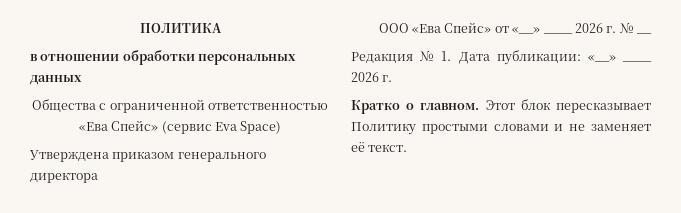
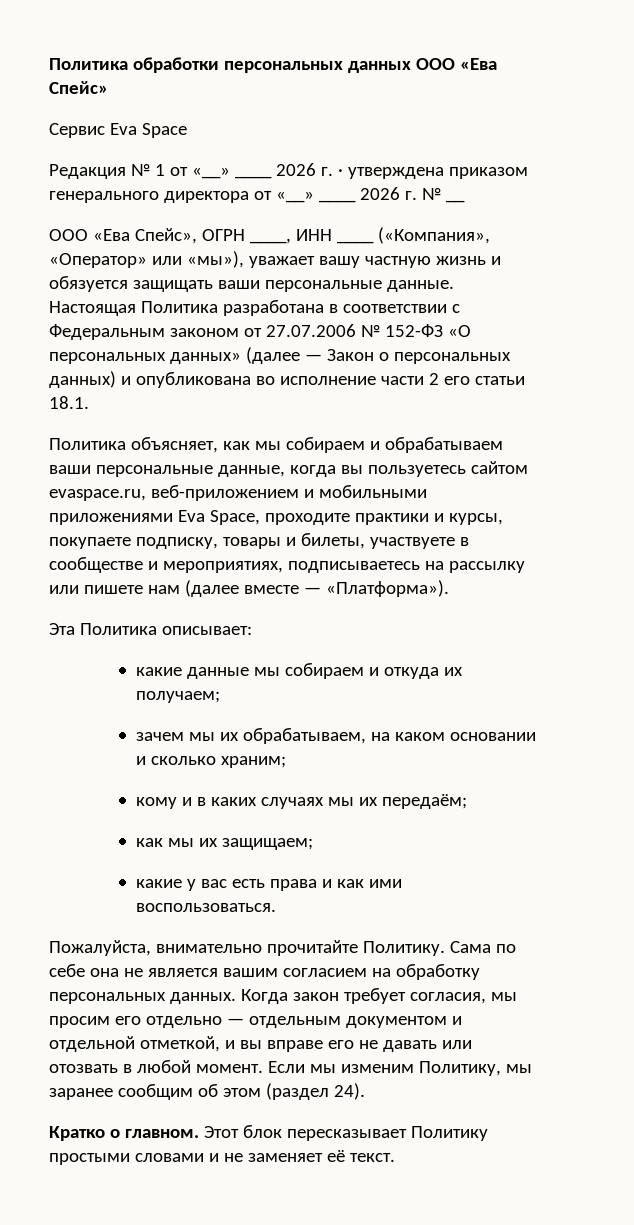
- ПОЛИТИКА
- в отношении обработки персональных данных
- Общества с ограниченной ответственностью «Ева Спейс» (сервис Eva Space)
- Утверждена приказом генерального директора
- ООО «Ева Спейс» от «__» ____ 2026 г. № __
+ Политика обработки персональных данных ООО «Ева Спейс»
+ Сервис Eva Space
+ Редакция № 1 от «__» ____ 2026 г. · утверждена приказом генерального директора от «__» ____ 2026 г. № __
- Редакция № 1. Дата публикации: «__» ____ 2026 г.
+ ООО «Ева Спейс», ОГРН ____, ИНН ____ («Компания», «Оператор» или «мы»), уважает вашу частную жизнь и обязуется защищать ваши персональные данные. Настоящая Политика разработана в соответствии с Федеральным законом от 27.07.2006 № 152-ФЗ «О персональных данных» (далее — Закон о персональных данных) и опубликована во исполнение части 2 его статьи 18.1.
+ Политика объясняет, как мы собираем и обрабатываем ваши персональные данные, когда вы пользуетесь сайтом evaspace.ru, веб-приложением и мобильными приложениями Eva Space, проходите практики и курсы, покупаете подписку, товары и билеты, участвуете в сообществе и мероприятиях, подписываетесь на рассылку или пишете нам (далее вместе — «Платформа»).
+ Эта Политика описывает:
+ какие данные мы собираем и откуда их получаем;
+ зачем мы их обрабатываем, на каком основании и сколько храним;
+ кому и в каких случаях мы их передаём;
+ как мы их защищаем;
+ какие у вас есть права и как ими воспользоваться.
+ Пожалуйста, внимательно прочитайте Политику. Сама по себе она не является вашим согласием на обработку персональных данных. Когда закон требует согласия, мы просим его отдельно — отдельным документом и отдельной отметкой, и вы вправе его не давать или отозвать в любой момент. Если мы изменим Политику, мы заранее сообщим об этом (раздел 24).

